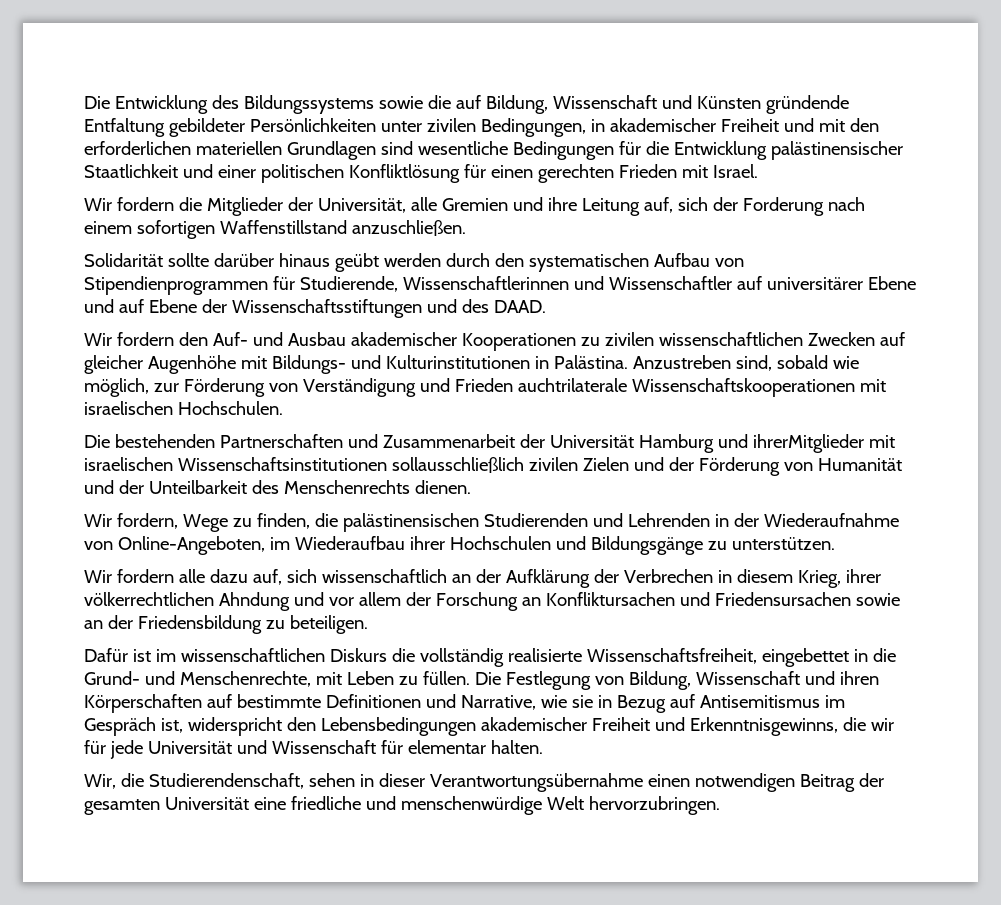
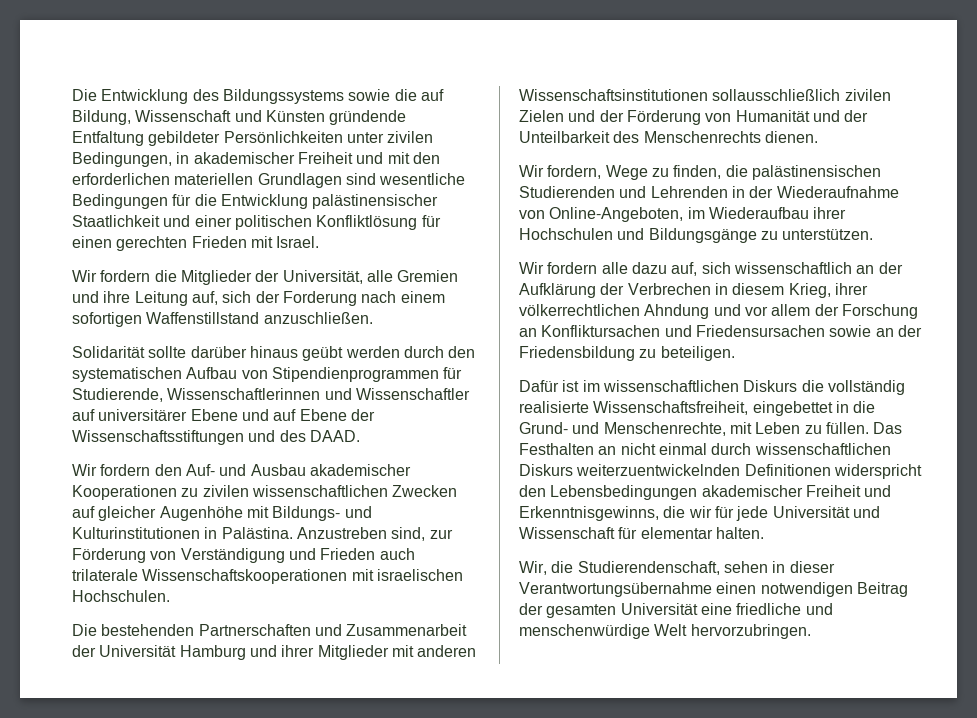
- Anzustreben sind, sobald wie möglich, zur Förderung von Verständigung und Frieden auchtrilaterale Wissenschaftskooperationen mit israelischen Hochschulen.
+ Anzustreben sind, zur Förderung von Verständigung und Frieden auch trilaterale Wissenschaftskooperationen mit israelischen Hochschulen.
- Die bestehenden Partnerschaften und Zusammenarbeit der Universität Hamburg und ihrerMitglieder mit israelischen Wissenschaftsinstitutionen sollausschließlich zivilen Zielen und der Förderung von Humanität und der Unteilbarkeit des Menschenrechts dienen.
+ Die bestehenden Partnerschaften und Zusammenarbeit der Universität Hamburg und ihrer Mitglieder mit anderen Wissenschaftsinstitutionen sollausschließlich zivilen Zielen und der Förderung von Humanität und der Unteilbarkeit des Menschenrechts dienen.
- Die Festlegung von Bildung, Wissenschaft und ihren Körperschaften auf bestimmte Definitionen und Narrative, wie sie in Bezug auf Antisemitismus im Gespräch ist, widerspricht den Lebensbedingungen akademischer Freiheit und Erkenntnisgewinns, die wir für jede Universität und Wissenschaft für elementar halten.
+ Das Festhalten an nicht einmal durch wissenschaftlichen Diskurs weiterzuentwickelnden Definitionen widerspricht den Lebensbedingungen akademischer Freiheit und Erkenntnisgewinns, die wir für jede Universität und Wissenschaft für elementar halten.

